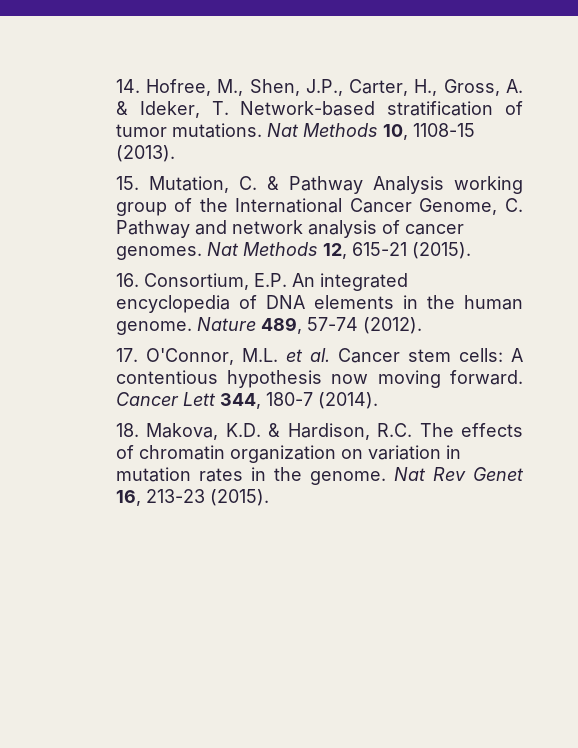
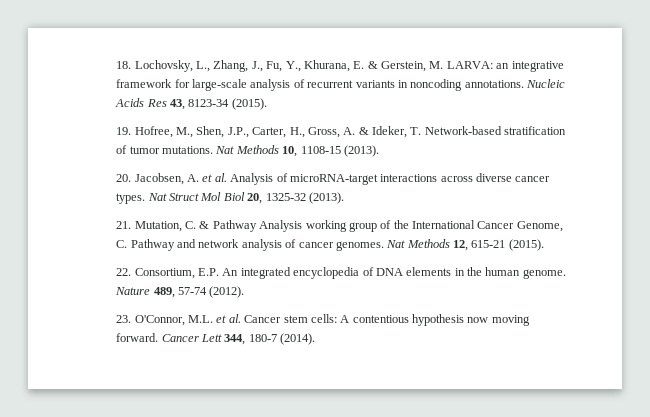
- 14. Hofree, M., Shen, J.P., Carter, H., Gross, A. & Ideker, T. Network-based stratification of tumor mutations.
+ 18. Lochovsky, L., Zhang, J., Fu, Y., Khurana, E. & Gerstein, M. LARVA: an integrative framework for large-scale analysis of recurrent variants in noncoding annotations. Nucleic Acids Res 43, 8123-34 (2015).
+ 19. Hofree, M., Shen, J.P., Carter, H., Gross, A. & Ideker, T. Network-based stratification of tumor mutations.
- 15. Mutation, C. & Pathway Analysis working group of the International Cancer Genome, C. Pathway and network analysis of cancer genomes.
+ 20. Jacobsen, A. et al. Analysis of microRNA-target interactions across diverse cancer types. Nat Struct Mol Biol 20, 1325-32 (2013).
+ 21. Mutation, C. & Pathway Analysis working group of the International Cancer Genome, C. Pathway and network analysis of cancer genomes.
- 16. Consortium, E.P. An integrated encyclopedia of DNA elements in the human genome.
+ 22. Consortium, E.P. An integrated encyclopedia of DNA elements in the human genome.
- 17. O'Connor, M.L. et al. Cancer stem cells: A contentious hypothesis now moving forward.
+ 23. O'Connor, M.L. et al. Cancer stem cells: A contentious hypothesis now moving forward.
- 18. Makova, K.D. & Hardison, R.C. The effects of chromatin organization on variation in mutation rates in the genome. Nat Rev Genet 16, 213-23 (2015).

